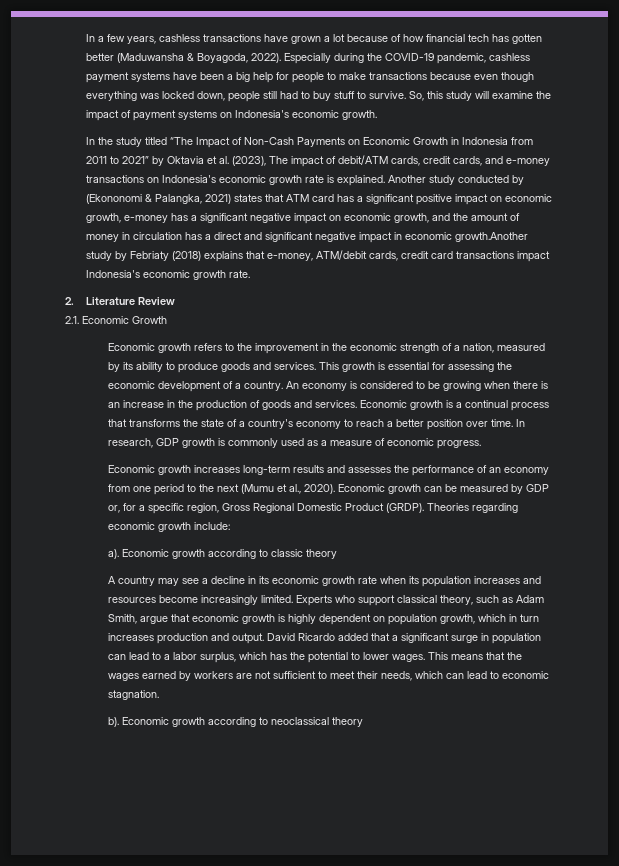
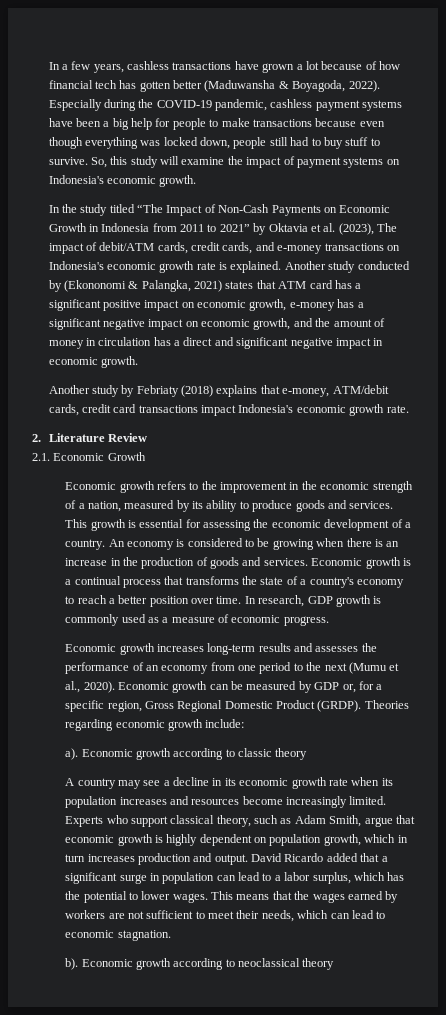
- Another study conducted by (Ekononomi & Palangka, 2021) states that ATM card has a significant positive impact on economic growth, e-money has a significant negative impact on economic growth, and the amount of money in circulation has a direct and significant negative impact in economic growth.Another study by Febriaty (2018) explains that e-money, ATM/debit cards, credit card transactions impact Indonesia's economic growth rate.
+ Another study conducted by (Ekononomi & Palangka, 2021) states that ATM card has a significant positive impact on economic growth, e-money has a significant negative impact on economic growth, and the amount of money in circulation has a direct and significant negative impact in economic growth.
+ Another study by Febriaty (2018) explains that e-money, ATM/debit cards, credit card transactions impact Indonesia's economic growth rate.

